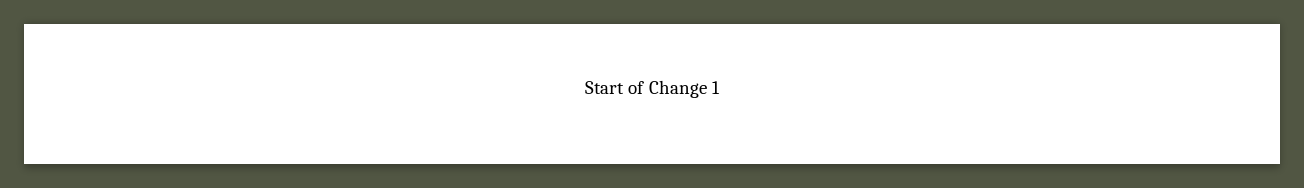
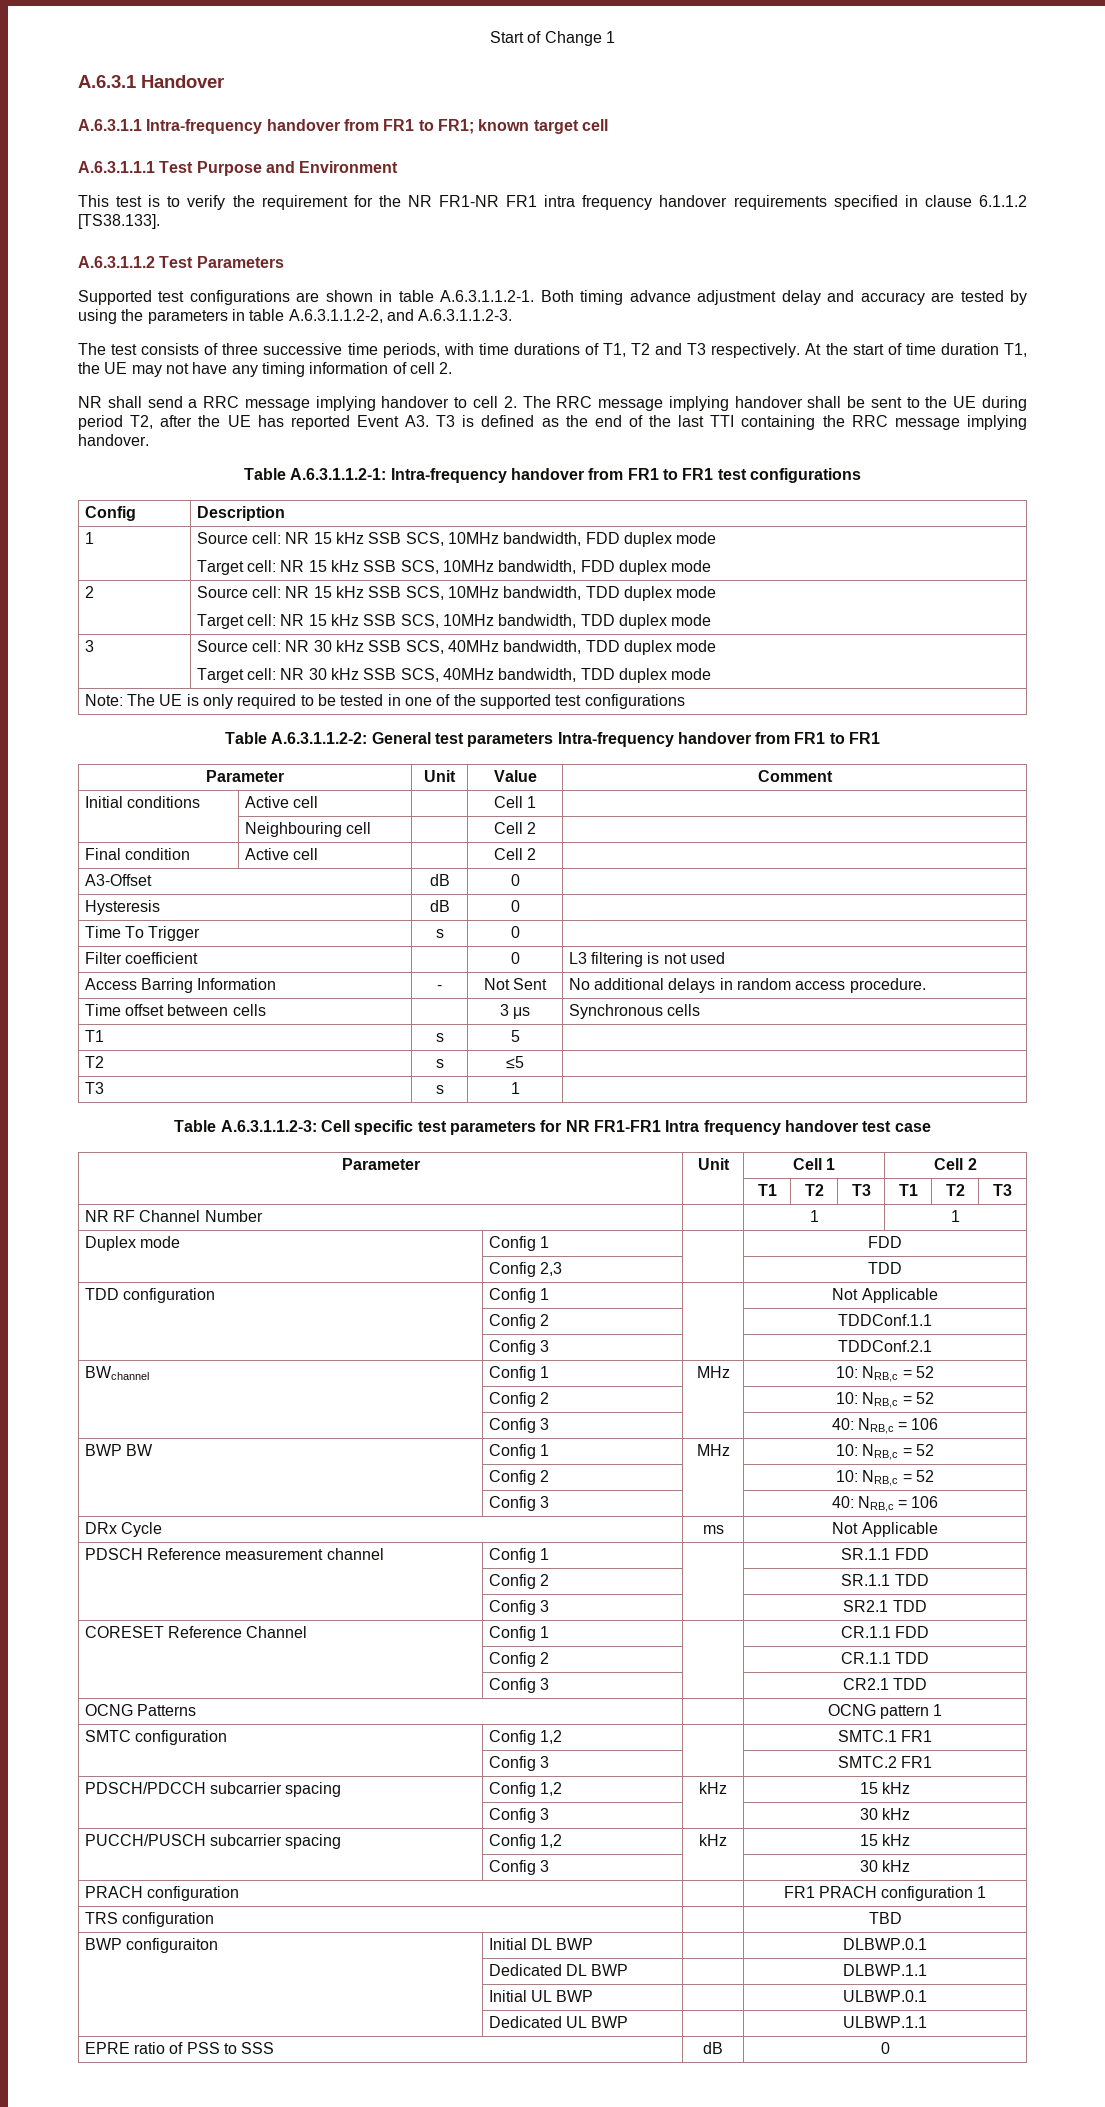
+ A.6.3.1 Handover
+ A.6.3.1.1 Intra-frequency handover from FR1 to FR1; known target cell
+ A.6.3.1.1.1 Test Purpose and Environment
+ This test is to verify the requirement for the NR FR1-NR FR1 intra frequency handover requirements specified in clause 6.1.1.2 [TS38.133].
+ A.6.3.1.1.2 Test Parameters
+ Supported test configurations are shown in table A.6.3.1.1.2-1. Both timing advance adjustment delay and accuracy are tested by using the parameters in table A.6.3.1.1.2-2, and A.6.3.1.1.2-3.
+ The test consists of three successive time periods, with time durations of T1, T2 and T3 respectively. At the start of time duration T1, the UE may not have any timing information of cell 2.
+ NR shall send a RRC message implying handover to cell 2. The RRC message implying handover shall be sent to the UE during period T2, after the UE has reported Event A3. T3 is defined as the end of the last TTI containing the RRC message implying handover.
+ Table A.6.3.1.1.2-1: Intra-frequency handover from FR1 to FR1 test configurations
+ Config | Description
+ 1 | Source cell: NR 15 kHz SSB SCS, 10MHz bandwidth, FDD duplex mode
+ Target cell: NR 15 kHz SSB SCS, 10MHz bandwidth, FDD duplex mode
+ 2 | Source cell: NR 15 kHz SSB SCS, 10MHz bandwidth, TDD duplex mode
+ Target cell: NR 15 kHz SSB SCS, 10MHz bandwidth, TDD duplex mode
+ 3 | Source cell: NR 30 kHz SSB SCS, 40MHz bandwidth, TDD duplex mode
+ Target cell: NR 30 kHz SSB SCS, 40MHz bandwidth, TDD duplex mode
+ Note: The UE is only required to be tested in one of the supported test configurations
+ Table A.6.3.1.1.2-2: General test parameters Intra-frequency handover from FR1 to FR1
+ Parameter | Unit | Value | Comment
+ Initial conditions | Active cell | | Cell 1 |
+ | Neighbouring cell | | Cell 2 |
+ Final condition | Active cell | | Cell 2 |
+ A3-Offset | dB | 0 |
+ Hysteresis | dB | 0 |
+ Time To Trigger | s | 0 |
+ Filter coefficient | | 0 | L3 filtering is not used
+ Access Barring Information | - | Not Sent | No additional delays in random access procedure.
+ Time offset between cells | | 3 μs | Synchronous cells
+ T1 | s | 5 |
+ T2 | s | ≤5 |
+ T3 | s | 1 |
+ Table A.6.3.1.1.2-3: Cell specific test parameters for NR FR1-FR1 Intra frequency handover test case
+ Parameter | Unit | Cell 1 | Cell 2
+ | | T1 | T2 | T3 | T1 | T2 | T3
+ NR RF Channel Number | | 1 | 1
+ Duplex mode | Config 1 | | FDD
+ | Config 2,3 | | TDD
+ TDD configuration | Config 1 | | Not Applicable
+ | Config 2 | | TDDConf.1.1
+ | Config 3 | | TDDConf.2.1
+ BWchannel | Config 1 | MHz | 10: NRB,c = 52
+ | Config 2 | | 10: NRB,c = 52
+ | Config 3 | | 40: NRB,c = 106
+ BWP BW | Config 1 | MHz | 10: NRB,c = 52
+ | Config 2 | | 10: NRB,c = 52
+ | Config 3 | | 40: NRB,c = 106
+ DRx Cycle | ms | Not Applicable
+ PDSCH Reference measurement channel | Config 1 | | SR.1.1 FDD
+ | Config 2 | | SR.1.1 TDD
+ | Config 3 | | SR2.1 TDD
+ CORESET Reference Channel | Config 1 | | CR.1.1 FDD
+ | Config 2 | | CR.1.1 TDD
+ | Config 3 | | CR2.1 TDD
+ OCNG Patterns | | OCNG pattern 1
+ SMTC configuration | Config 1,2 | | SMTC.1 FR1
+ | Config 3 | | SMTC.2 FR1
+ PDSCH/PDCCH subcarrier spacing | Config 1,2 | kHz | 15 kHz
+ | Config 3 | | 30 kHz
+ PUCCH/PUSCH subcarrier spacing | Config 1,2 | kHz | 15 kHz
+ | Config 3 | | 30 kHz
+ PRACH configuration | | FR1 PRACH configuration 1
+ TRS configuration | | TBD
+ BWP configuraiton | Initial DL BWP | | DLBWP.0.1
+ | Dedicated DL BWP | | DLBWP.1.1
+ | Initial UL BWP | | ULBWP.0.1
+ | Dedicated UL BWP | | ULBWP.1.1
+ EPRE ratio of PSS to SSS | dB | 0

